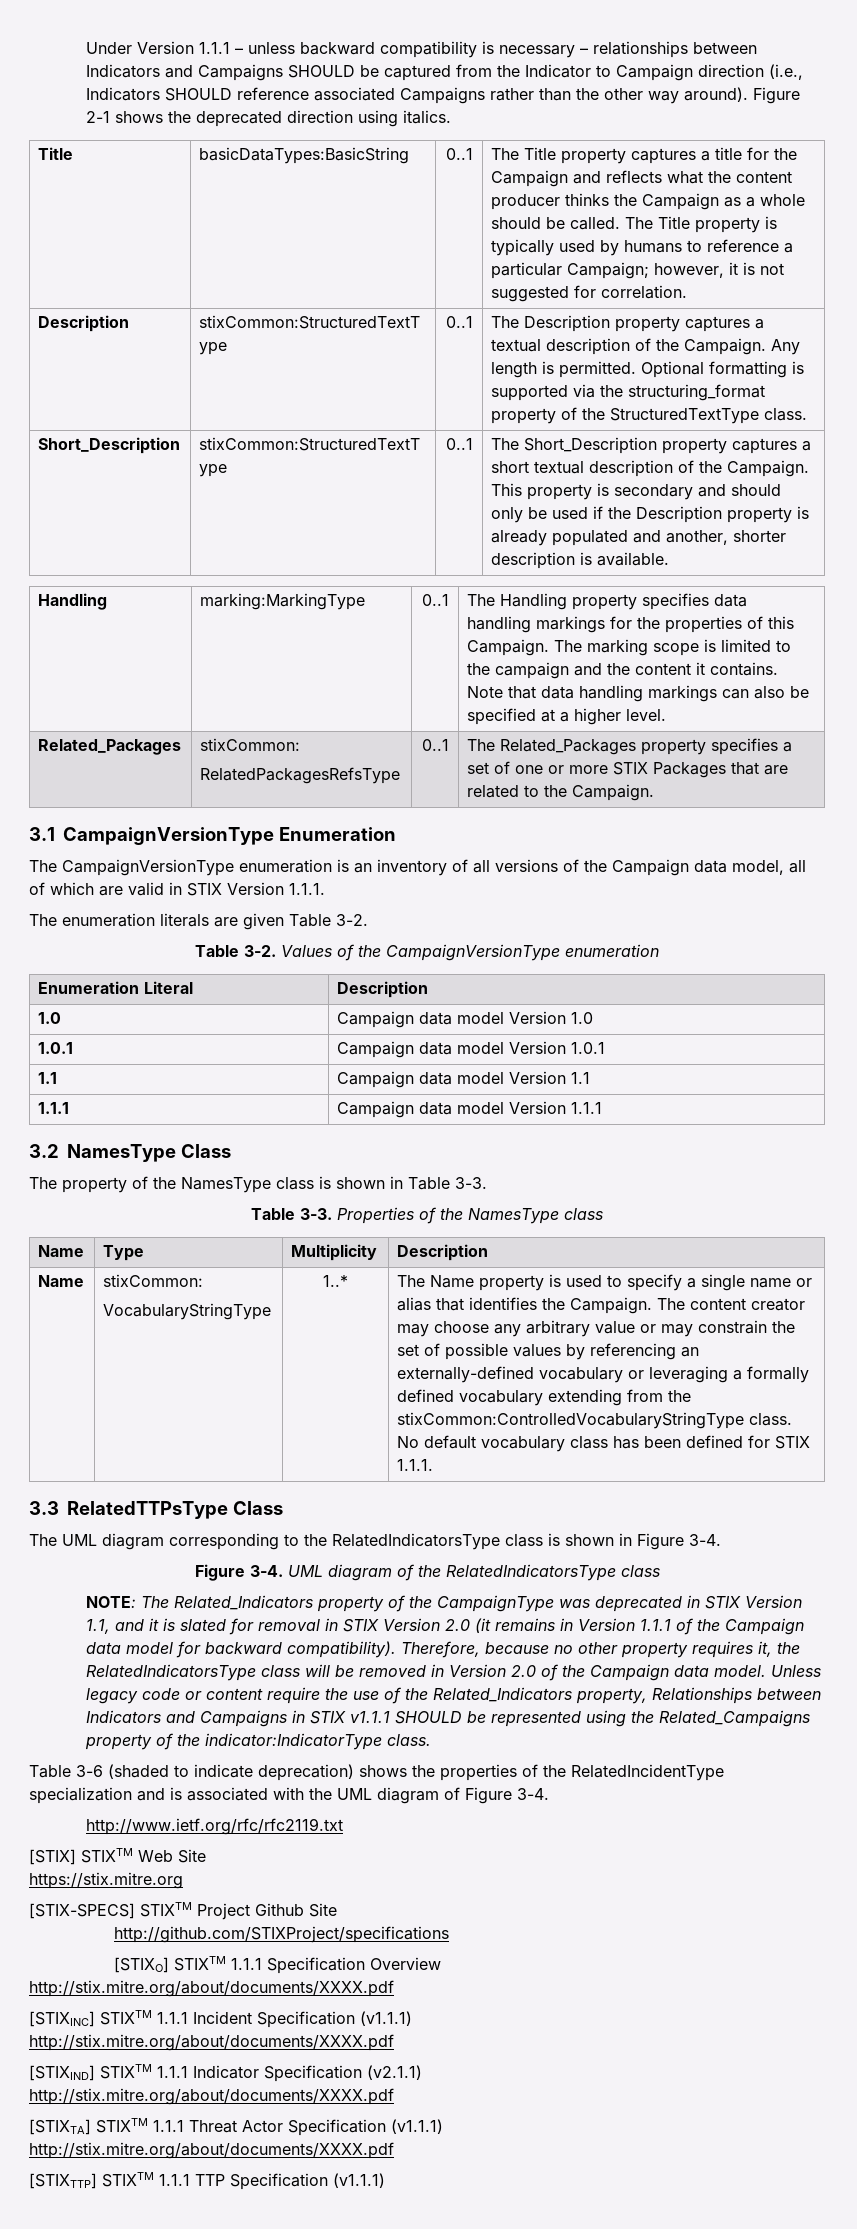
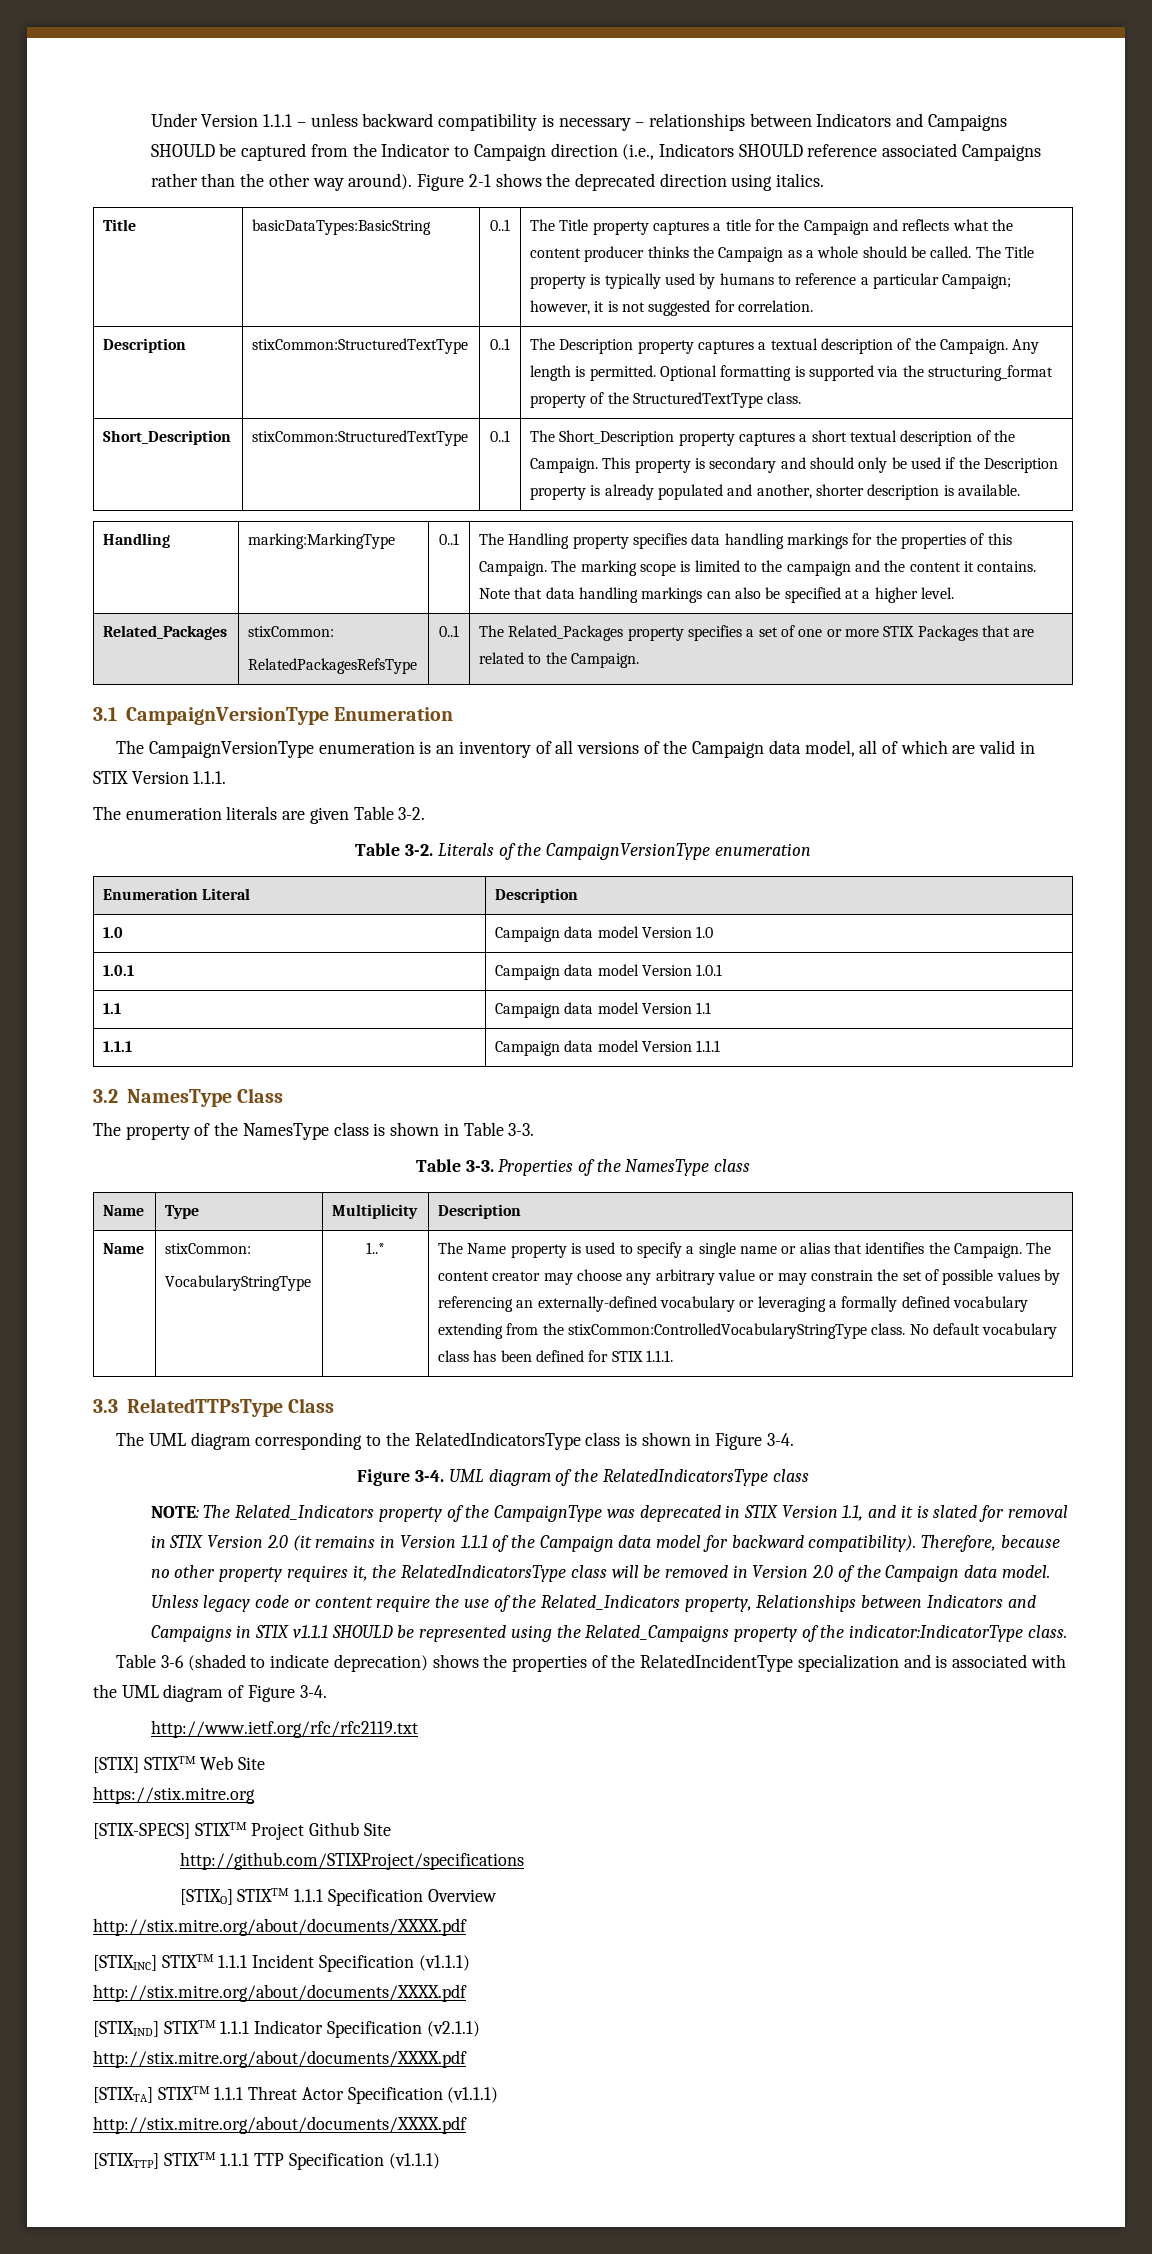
- Values of the CampaignVersionType enumeration
+ Literals of the CampaignVersionType enumeration

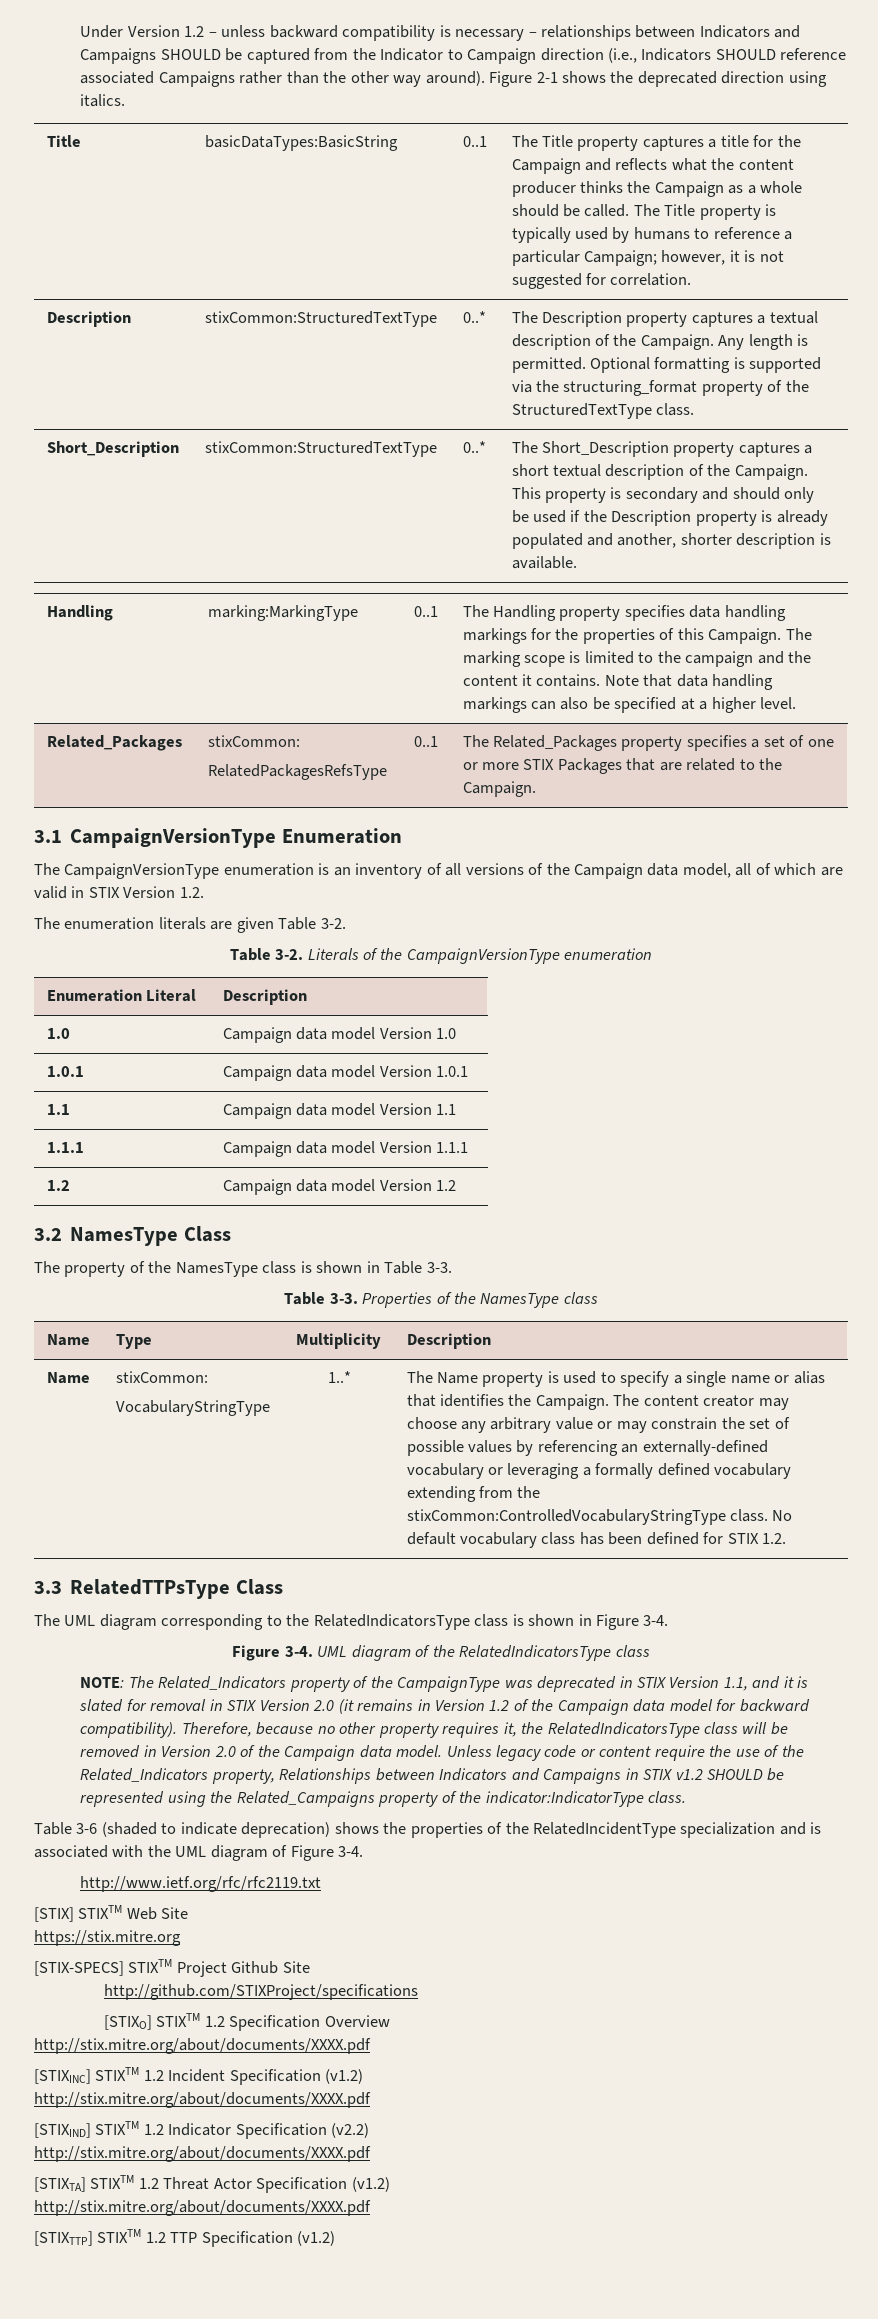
- Under Version 1.1.1 – unless backward compatibility is necessary – relationships between Indicators and Campaigns SHOULD be captured from the Indicator to Campaign direction (i.e., Indicators SHOULD reference associated Campaigns rather than the other way around).
+ Under Version 1.2 – unless backward compatibility is necessary – relationships between Indicators and Campaigns SHOULD be captured from the Indicator to Campaign direction (i.e., Indicators SHOULD reference associated Campaigns rather than the other way around).
- Description | stixCommon:StructuredTextType | 0..1 | The Description property captures a textual description of the Campaign. Any length is permitted. Optional formatting is supported via the structuring_format property of the StructuredTextType class.
+ Description | stixCommon:StructuredTextType | 0..* | The Description property captures a textual description of the Campaign. Any length is permitted. Optional formatting is supported via the structuring_format property of the StructuredTextType class.
- Short_Description | stixCommon:StructuredTextType | 0..1 | The Short_Description property captures a short textual description of the Campaign. This property is secondary and should only be used if the Description property is already populated and another, shorter description is available.
+ Short_Description | stixCommon:StructuredTextType | 0..* | The Short_Description property captures a short textual description of the Campaign. This property is secondary and should only be used if the Description property is already populated and another, shorter description is available.
- The CampaignVersionType enumeration is an inventory of all versions of the Campaign data model, all of which are valid in STIX Version 1.1.1.
+ The CampaignVersionType enumeration is an inventory of all versions of the Campaign data model, all of which are valid in STIX Version 1.2.
+ 1.2 | Campaign data model Version 1.2
- No default vocabulary class has been defined for STIX 1.1.1.
+ No default vocabulary class has been defined for STIX 1.2.
- NOTE: The Related_Indicators property of the CampaignType was deprecated in STIX Version 1.1, and it is slated for removal in STIX Version 2.0 (it remains in Version 1.1.1 of the Campaign data model for backward compatibility).
+ NOTE: The Related_Indicators property of the CampaignType was deprecated in STIX Version 1.1, and it is slated for removal in STIX Version 2.0 (it remains in Version 1.2 of the Campaign data model for backward compatibility).
- Unless legacy code or content require the use of the Related_Indicators property, Relationships between Indicators and Campaigns in STIX v1.1.1 SHOULD be represented using the Related_Campaigns property of the indicator:IndicatorType class.
+ Unless legacy code or content require the use of the Related_Indicators property, Relationships between Indicators and Campaigns in STIX v1.2 SHOULD be represented using the Related_Campaigns property of the indicator:IndicatorType class.
- [STIXO] STIXTM 1.1.1 Specification Overview
+ [STIXO] STIXTM 1.2 Specification Overview
- [STIXINC] STIXTM 1.1.1 Incident Specification (v1.1.1)
+ [STIXINC] STIXTM 1.2 Incident Specification (v1.2)
- [STIXIND] STIXTM 1.1.1 Indicator Specification (v2.1.1)
+ [STIXIND] STIXTM 1.2 Indicator Specification (v2.2)
- [STIXTA] STIXTM 1.1.1 Threat Actor Specification (v1.1.1)
+ [STIXTA] STIXTM 1.2 Threat Actor Specification (v1.2)
- [STIXTTP] STIXTM 1.1.1 TTP Specification (v1.1.1)
+ [STIXTTP] STIXTM 1.2 TTP Specification (v1.2)

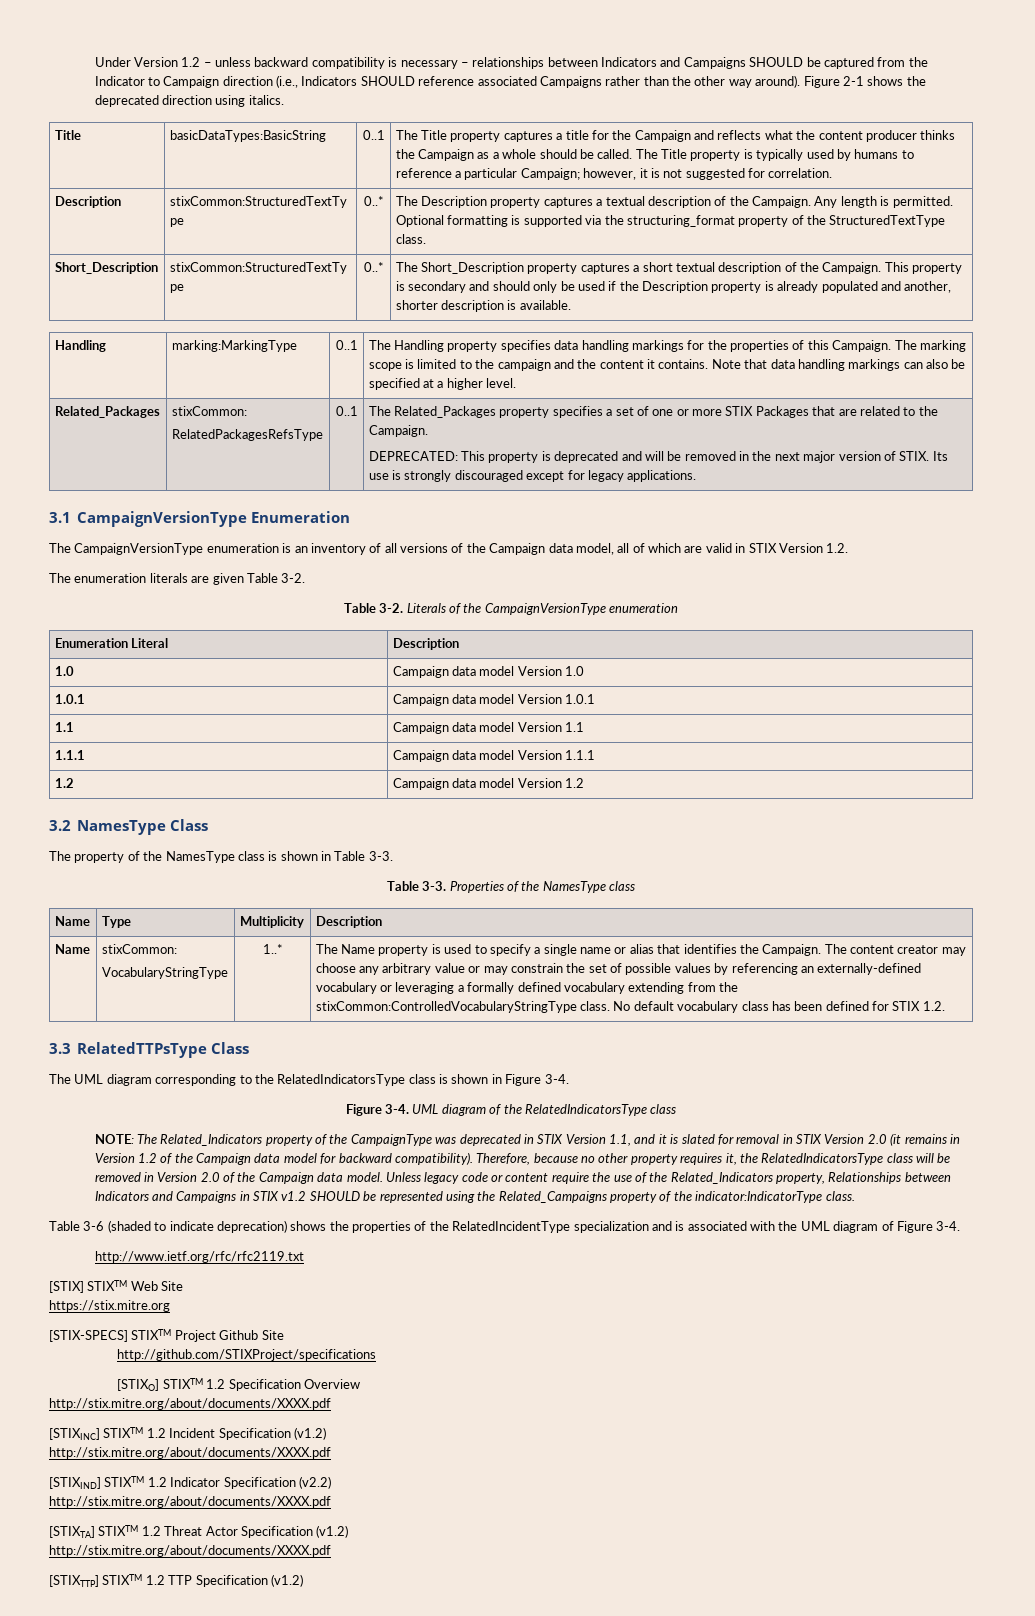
+ DEPRECATED: This property is deprecated and will be removed in the next major version of STIX. Its use is strongly discouraged except for legacy applications.

